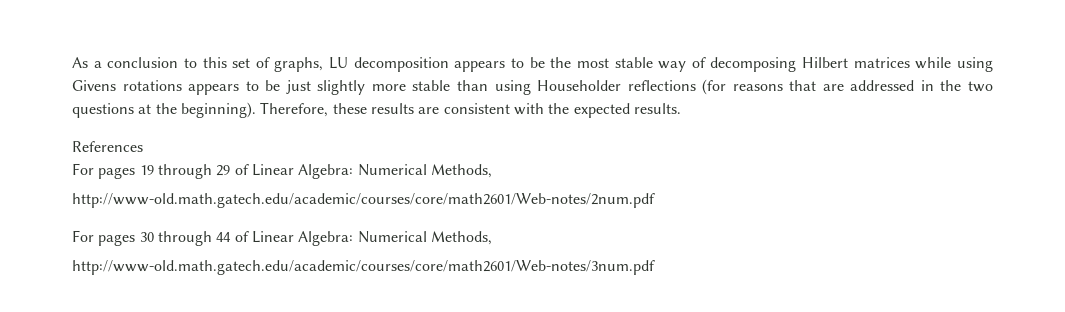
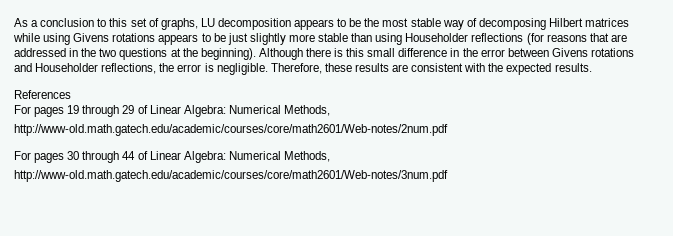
+ Although there is this small difference in the error between Givens rotations and Householder reflections, the error is negligible.

